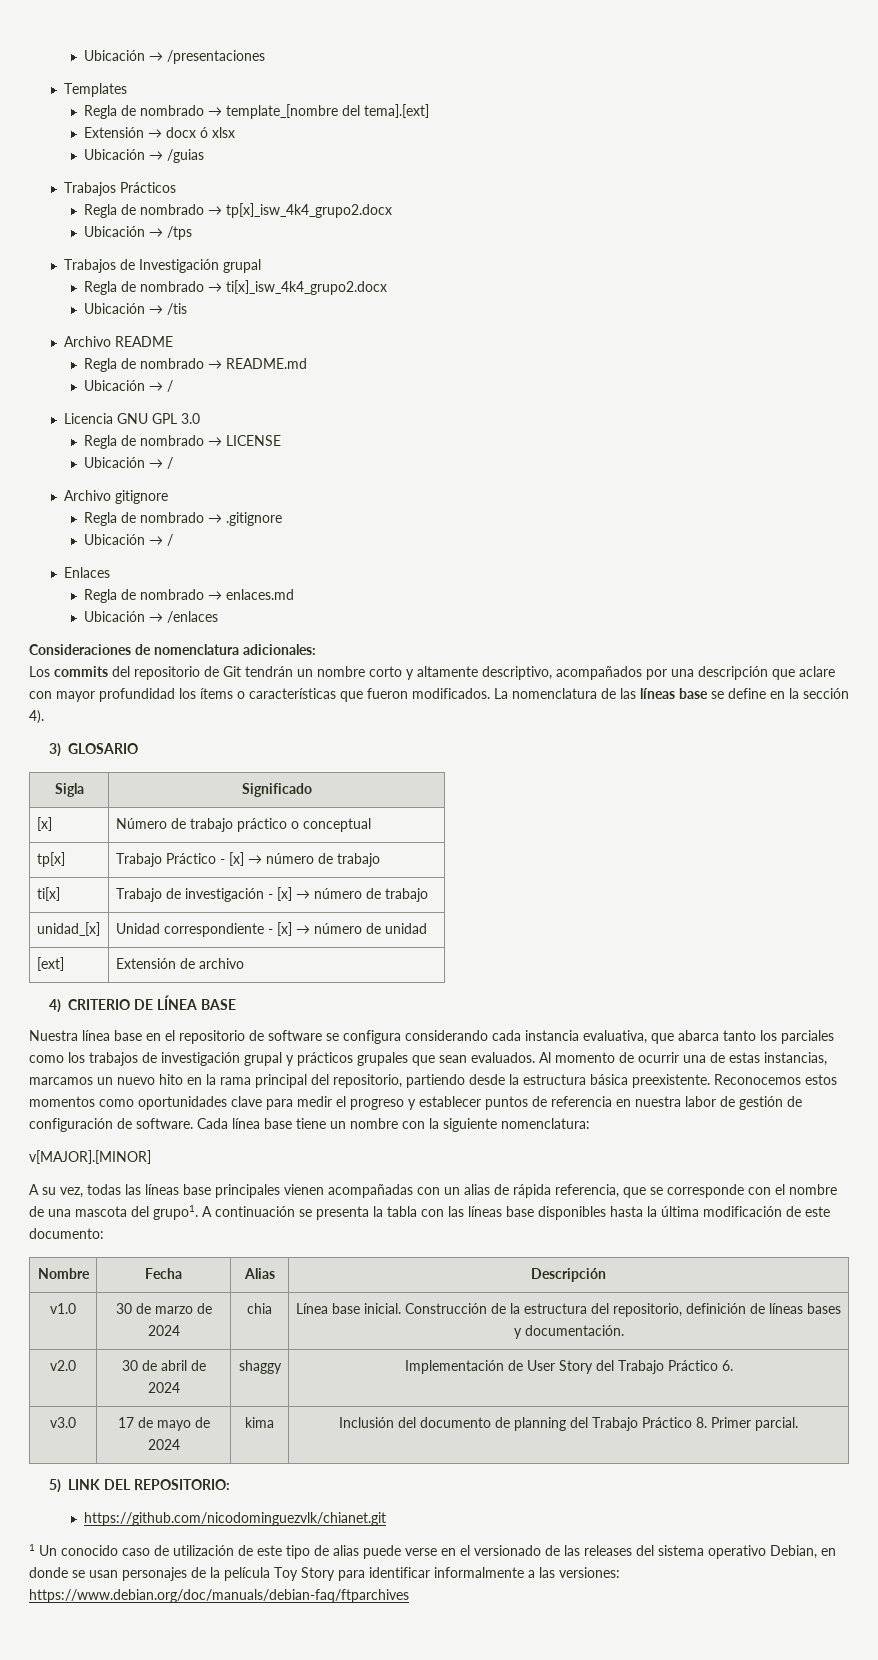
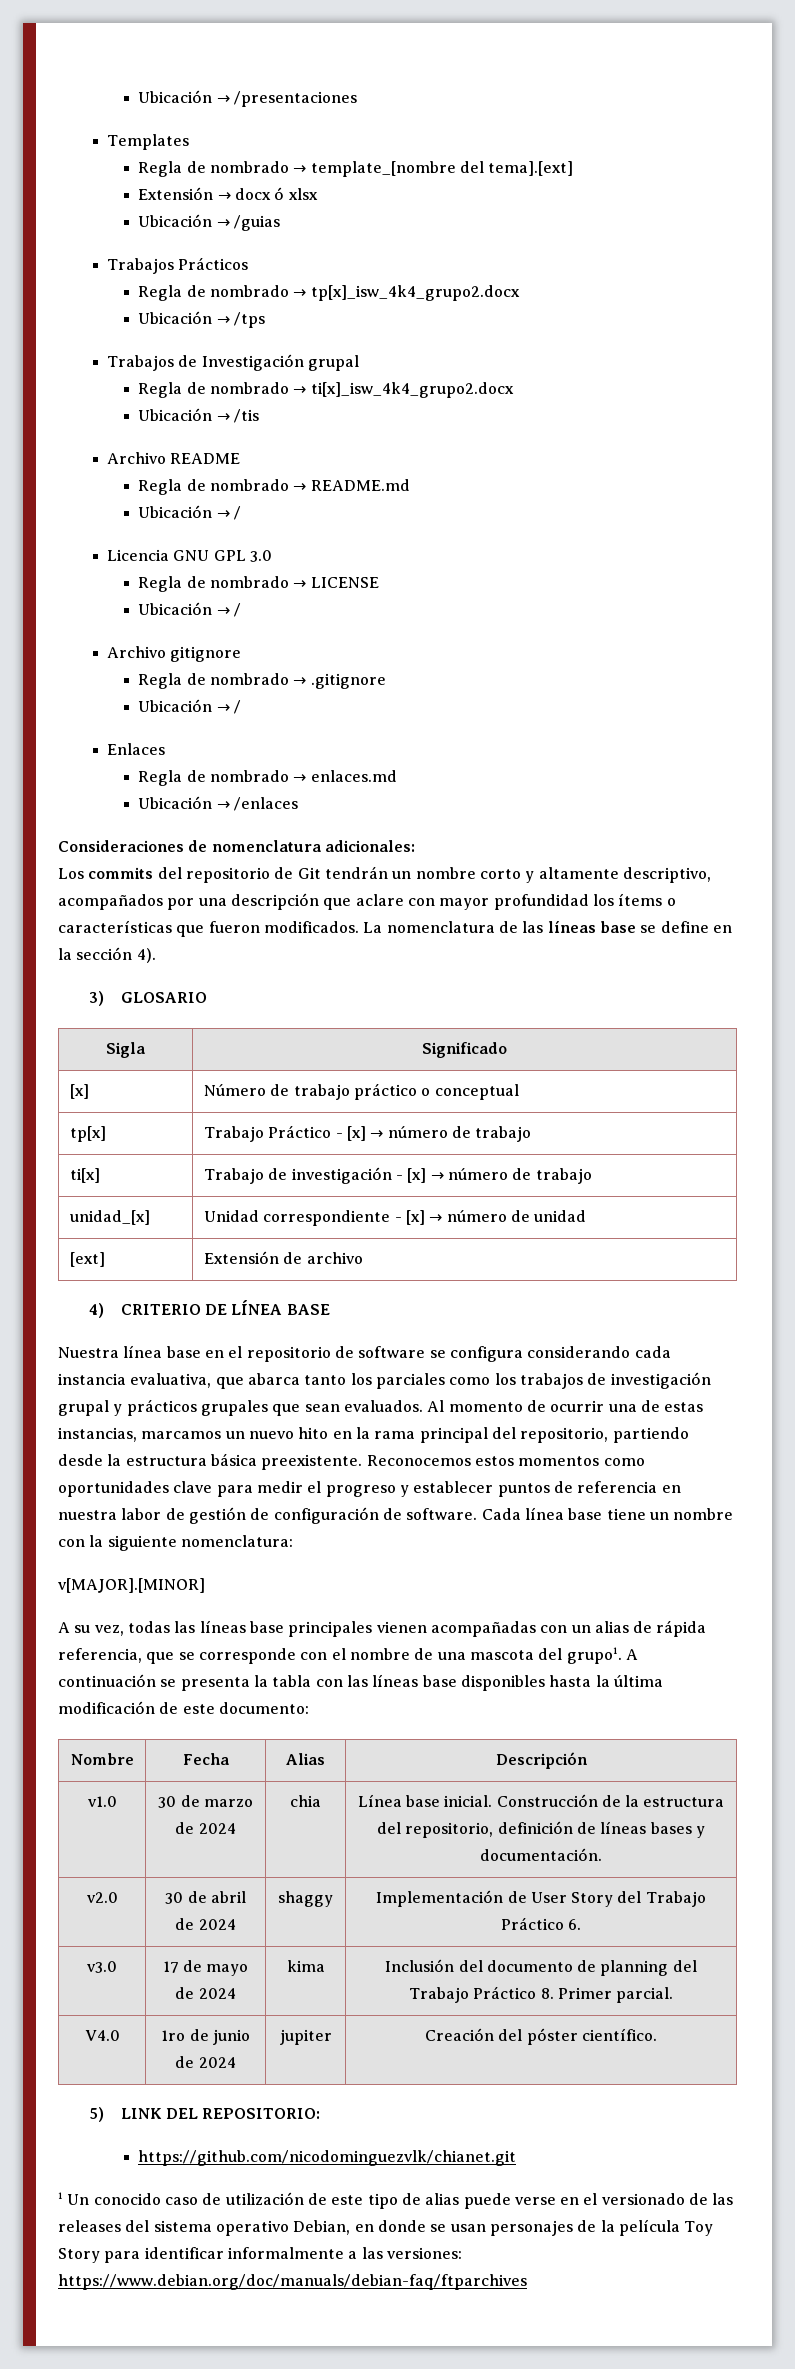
+ V4.0 | 1ro de junio de 2024 | jupiter | Creación del póster científico.

